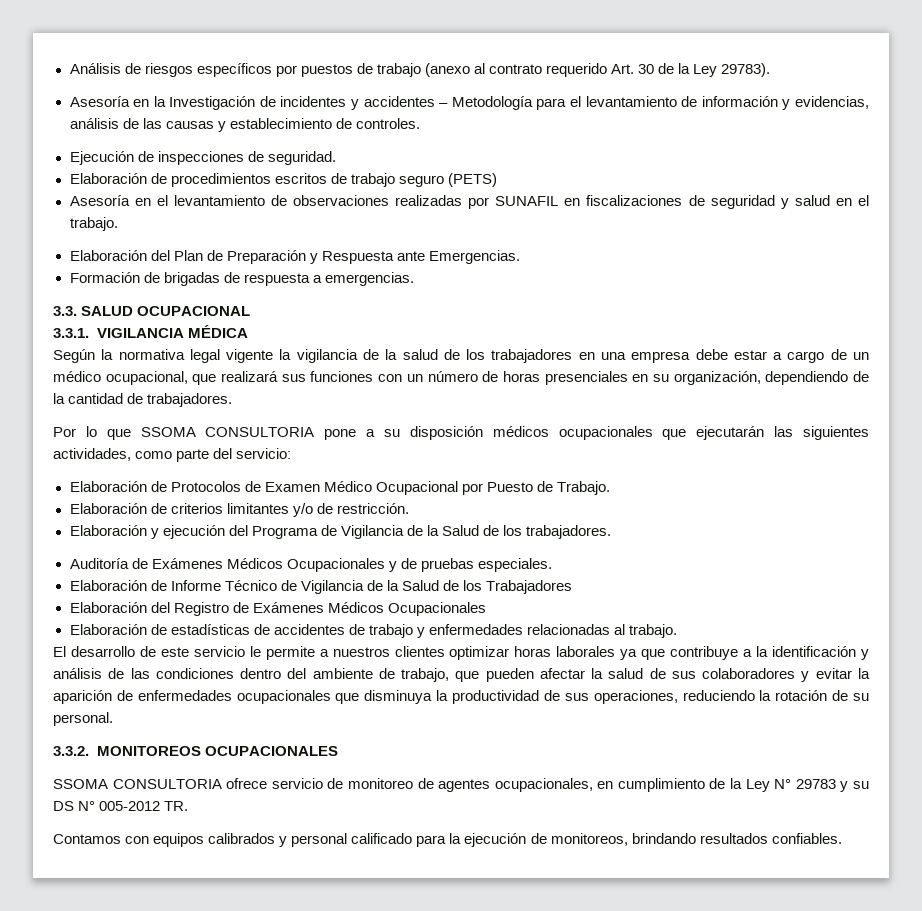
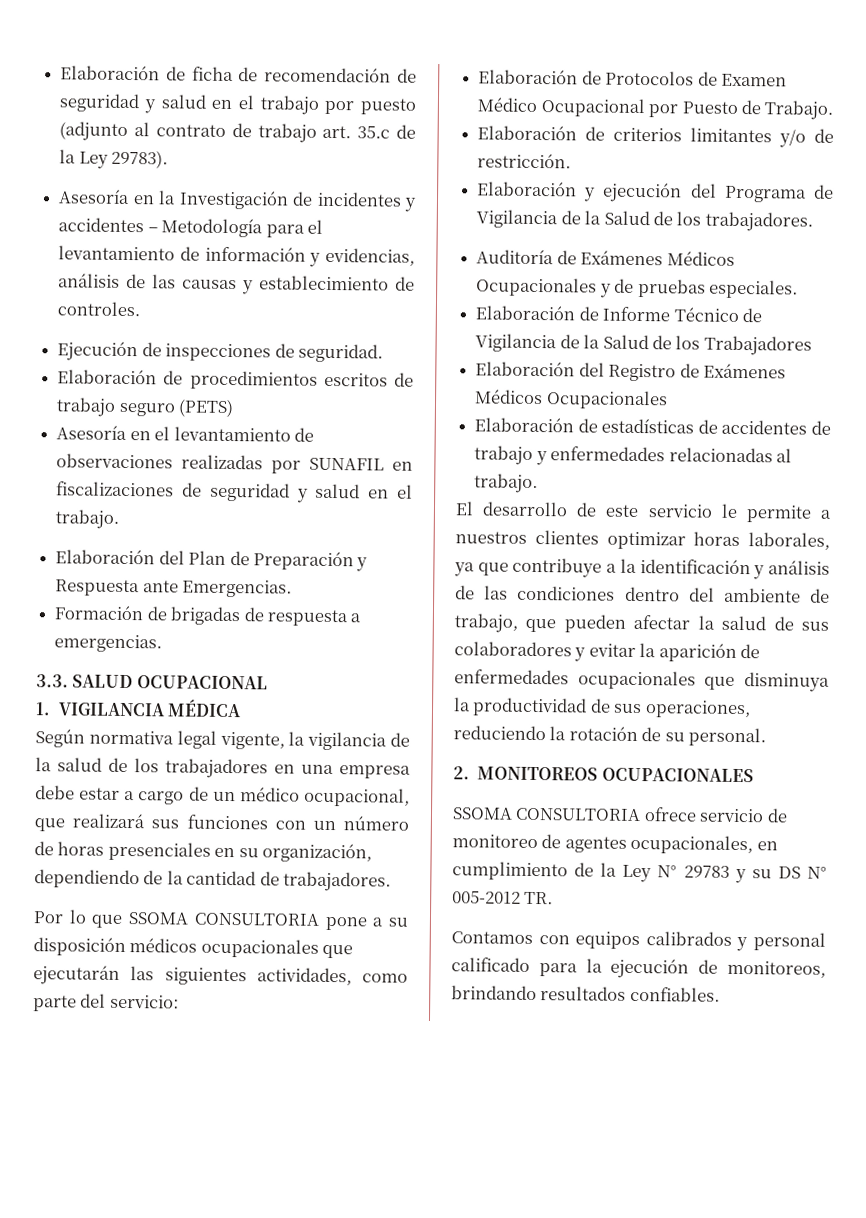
- Análisis de riesgos específicos por puestos de trabajo (anexo al contrato requerido Art. 30 de la Ley 29783).
+ Elaboración de ficha de recomendación de seguridad y salud en el trabajo por puesto (adjunto al contrato de trabajo art. 35.c de la Ley 29783).
- 3.3.1. VIGILANCIA MÉDICA
+ 1. VIGILANCIA MÉDICA
- Según la normativa legal vigente la vigilancia de la salud de los trabajadores en una empresa debe estar a cargo de un médico ocupacional, que realizará sus funciones con un número de horas presenciales en su organización, dependiendo de la cantidad de trabajadores.
+ Según normativa legal vigente, la vigilancia de la salud de los trabajadores en una empresa debe estar a cargo de un médico ocupacional, que realizará sus funciones con un número de horas presenciales en su organización, dependiendo de la cantidad de trabajadores.
- El desarrollo de este servicio le permite a nuestros clientes optimizar horas laborales ya que contribuye a la identificación y análisis de las condiciones dentro del ambiente de trabajo, que pueden afectar la salud de sus colaboradores y evitar la aparición de enfermedades ocupacionales que disminuya la productividad de sus operaciones, reduciendo la rotación de su personal.
+ El desarrollo de este servicio le permite a nuestros clientes optimizar horas laborales, ya que contribuye a la identificación y análisis de las condiciones dentro del ambiente de trabajo, que pueden afectar la salud de sus colaboradores y evitar la aparición de enfermedades ocupacionales que disminuya la productividad de sus operaciones, reduciendo la rotación de su personal.
- 3.3.2. MONITOREOS OCUPACIONALES
+ 2. MONITOREOS OCUPACIONALES

